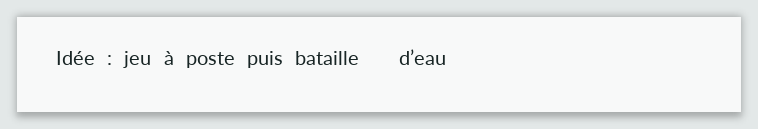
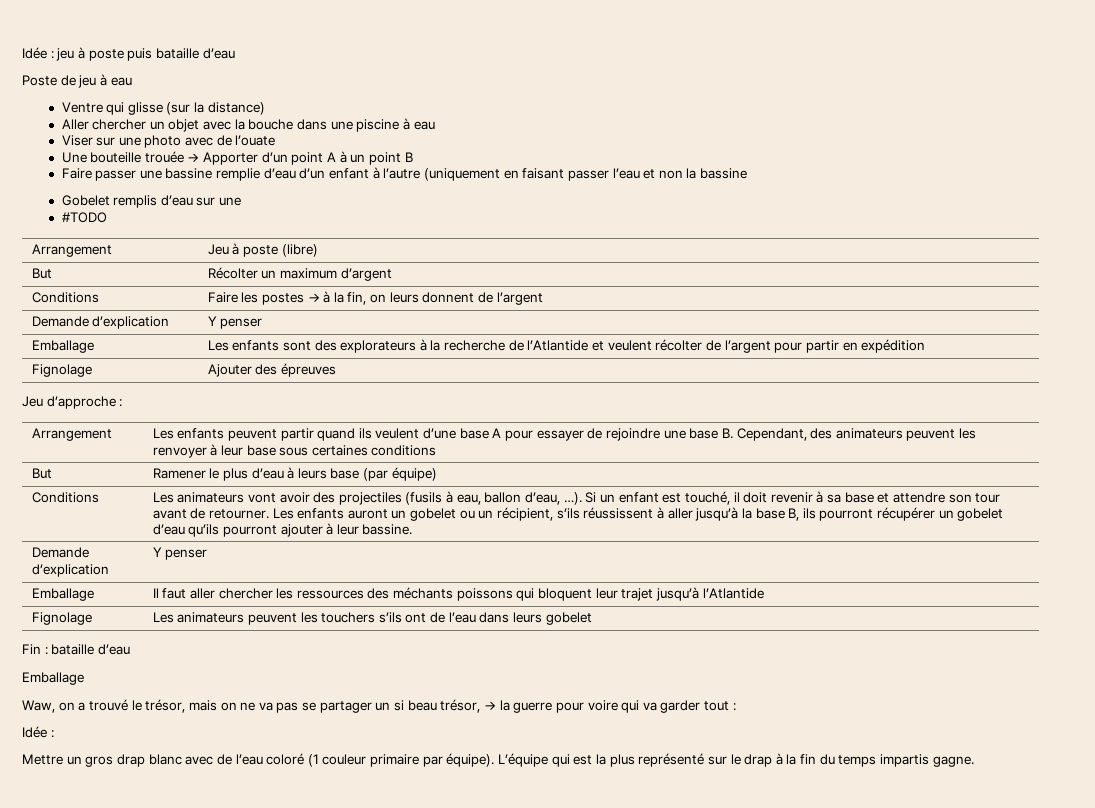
+ Poste de jeu à eau
+ Ventre qui glisse (sur la distance)
+ Aller chercher un objet avec la bouche dans une piscine à eau
+ Viser sur une photo avec de l’ouate
+ Une bouteille trouée → Apporter d’un point A à un point B
+ Faire passer une bassine remplie d’eau d’un enfant à l’autre (uniquement en faisant passer l’eau et non la bassine
+ Gobelet remplis d’eau sur une
+ #TODO
+ Arrangement | Jeu à poste (libre)
+ But | Récolter un maximum d’argent
+ Conditions | Faire les postes → à la fin, on leurs donnent de l’argent
+ Demande d’explication | Y penser
+ Emballage | Les enfants sont des explorateurs à la recherche de l’Atlantide et veulent récolter de l’argent pour partir en expédition
+ Fignolage | Ajouter des épreuves
+ Jeu d’approche :
+ Arrangement | Les enfants peuvent partir quand ils veulent d’une base A pour essayer de rejoindre une base B. Cependant, des animateurs peuvent les renvoyer à leur base sous certaines conditions
+ But | Ramener le plus d’eau à leurs base (par équipe)
+ Conditions | Les animateurs vont avoir des projectiles (fusils à eau, ballon d’eau, …). Si un enfant est touché, il doit revenir à sa base et attendre son tour avant de retourner. Les enfants auront un gobelet ou un récipient, s’ils réussissent à aller jusqu’à la base B, ils pourront récupérer un gobelet d’eau qu’ils pourront ajouter à leur bassine.
+ Demande d’explication | Y penser
+ Emballage | Il faut aller chercher les ressources des méchants poissons qui bloquent leur trajet jusqu’à l’Atlantide
+ Fignolage | Les animateurs peuvent les touchers s’ils ont de l’eau dans leurs gobelet
+ Fin : bataille d’eau
+ Emballage
+ Waw, on a trouvé le trésor, mais on ne va pas se partager un si beau trésor, → la guerre pour voire qui va garder tout :
+ Idée :
+ Mettre un gros drap blanc avec de l’eau coloré (1 couleur primaire par équipe). L’équipe qui est la plus représenté sur le drap à la fin du temps impartis gagne.

